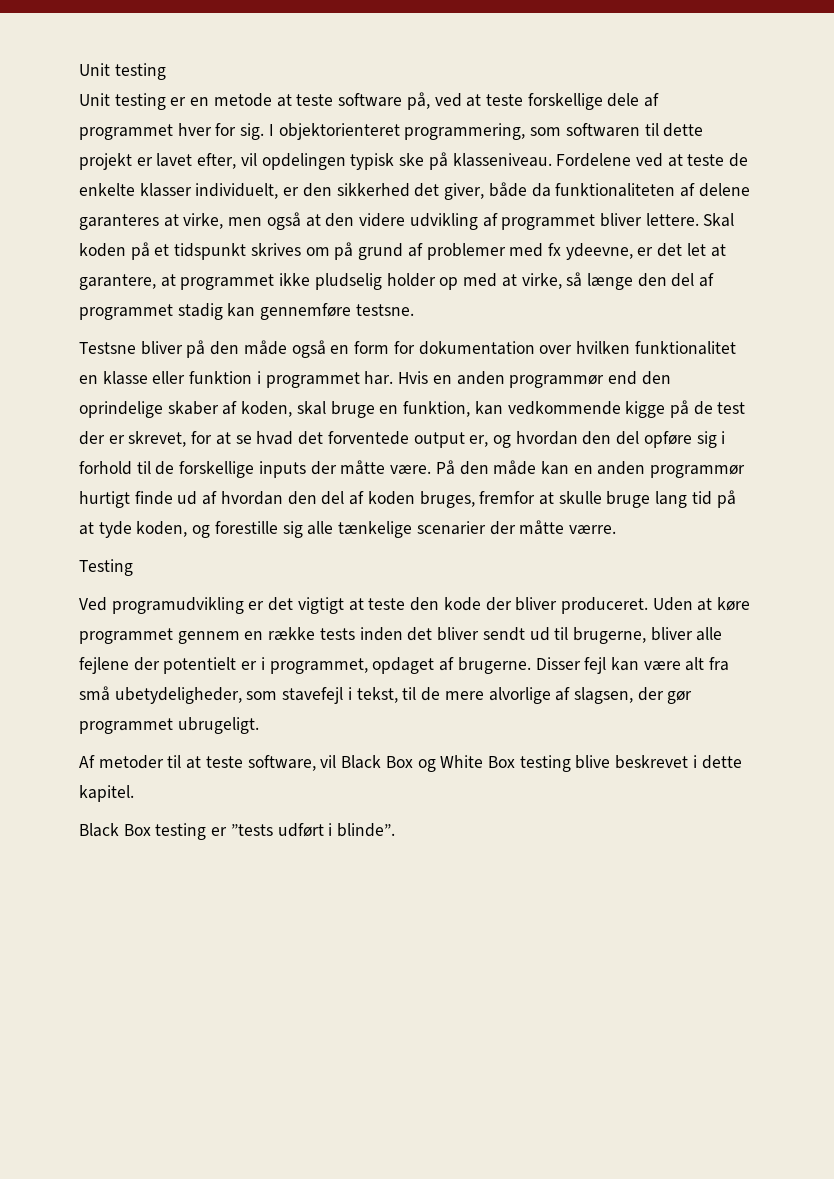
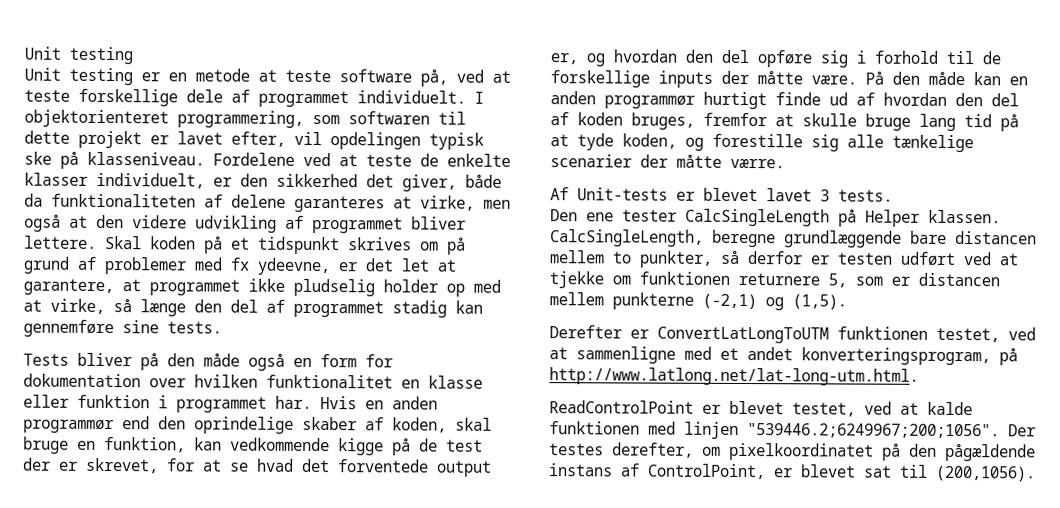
- Unit testing er en metode at teste software på, ved at teste forskellige dele af programmet hver for sig.
+ Unit testing er en metode at teste software på, ved at teste forskellige dele af programmet individuelt.
- Skal koden på et tidspunkt skrives om på grund af problemer med fx ydeevne, er det let at garantere, at programmet ikke pludselig holder op med at virke, så længe den del af programmet stadig kan gennemføre testsne.
- Testsne bliver på den måde også en form for dokumentation over hvilken funktionalitet en klasse eller funktion i programmet har.
+ Skal koden på et tidspunkt skrives om på grund af problemer med fx ydeevne, er det let at garantere, at programmet ikke pludselig holder op med at virke, så længe den del af programmet stadig kan gennemføre sine tests.
+ Tests bliver på den måde også en form for dokumentation over hvilken funktionalitet en klasse eller funktion i programmet har.
- Testing
- Ved programudvikling er det vigtigt at teste den kode der bliver produceret. Uden at køre programmet gennem en række tests inden det bliver sendt ud til brugerne, bliver alle fejlene der potentielt er i programmet, opdaget af brugerne. Disser fejl kan være alt fra små ubetydeligheder, som stavefejl i tekst, til de mere alvorlige af slagsen, der gør programmet ubrugeligt.
- Af metoder til at teste software, vil Black Box og White Box testing blive beskrevet i dette kapitel.
- Black Box testing er ”tests udført i blinde”.
+ Af Unit-tests er blevet lavet 3 tests.
+ Den ene tester CalcSingleLength på Helper klassen. CalcSingleLength, beregne grundlæggende bare distancen mellem to punkter, så derfor er testen udført ved at tjekke om funktionen returnere 5, som er distancen mellem punkterne (-2,1) og (1,5).
+ Derefter er ConvertLatLongToUTM funktionen testet, ved at sammenligne med et andet konverteringsprogram, på http://www.latlong.net/lat-long-utm.html.
+ ReadControlPoint er blevet testet, ved at kalde funktionen med linjen "539446.2;6249967;200;1056". Der testes derefter, om pixelkoordinatet på den pågældende instans af ControlPoint, er blevet sat til (200,1056).

